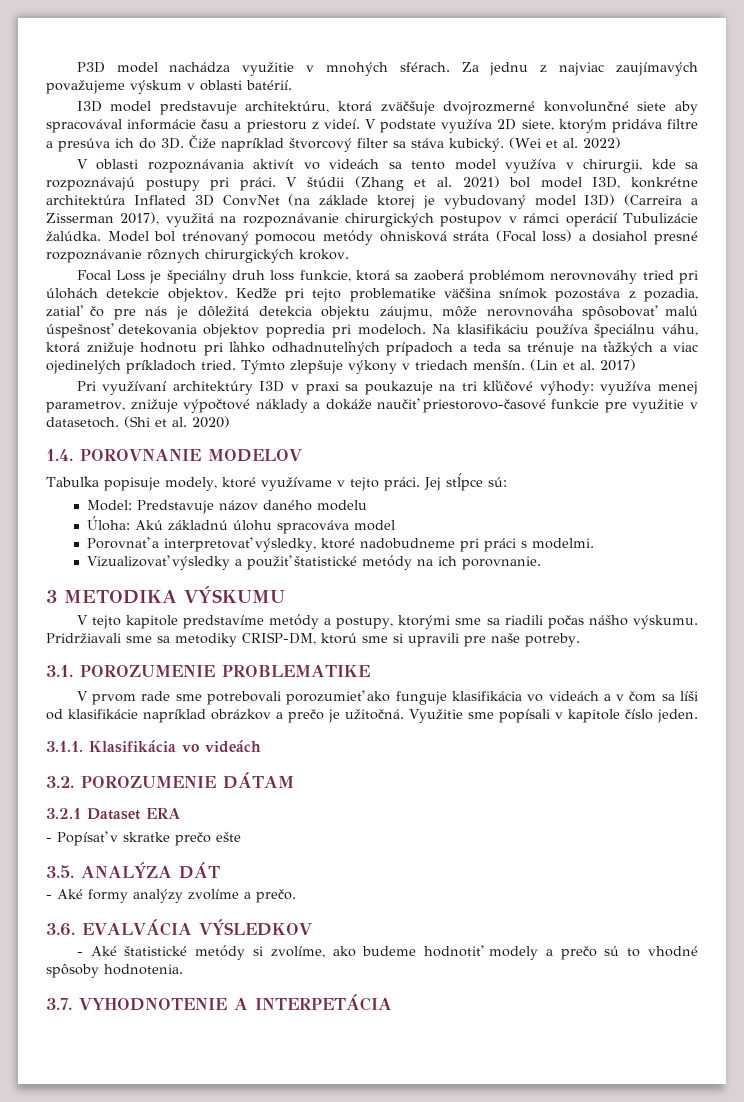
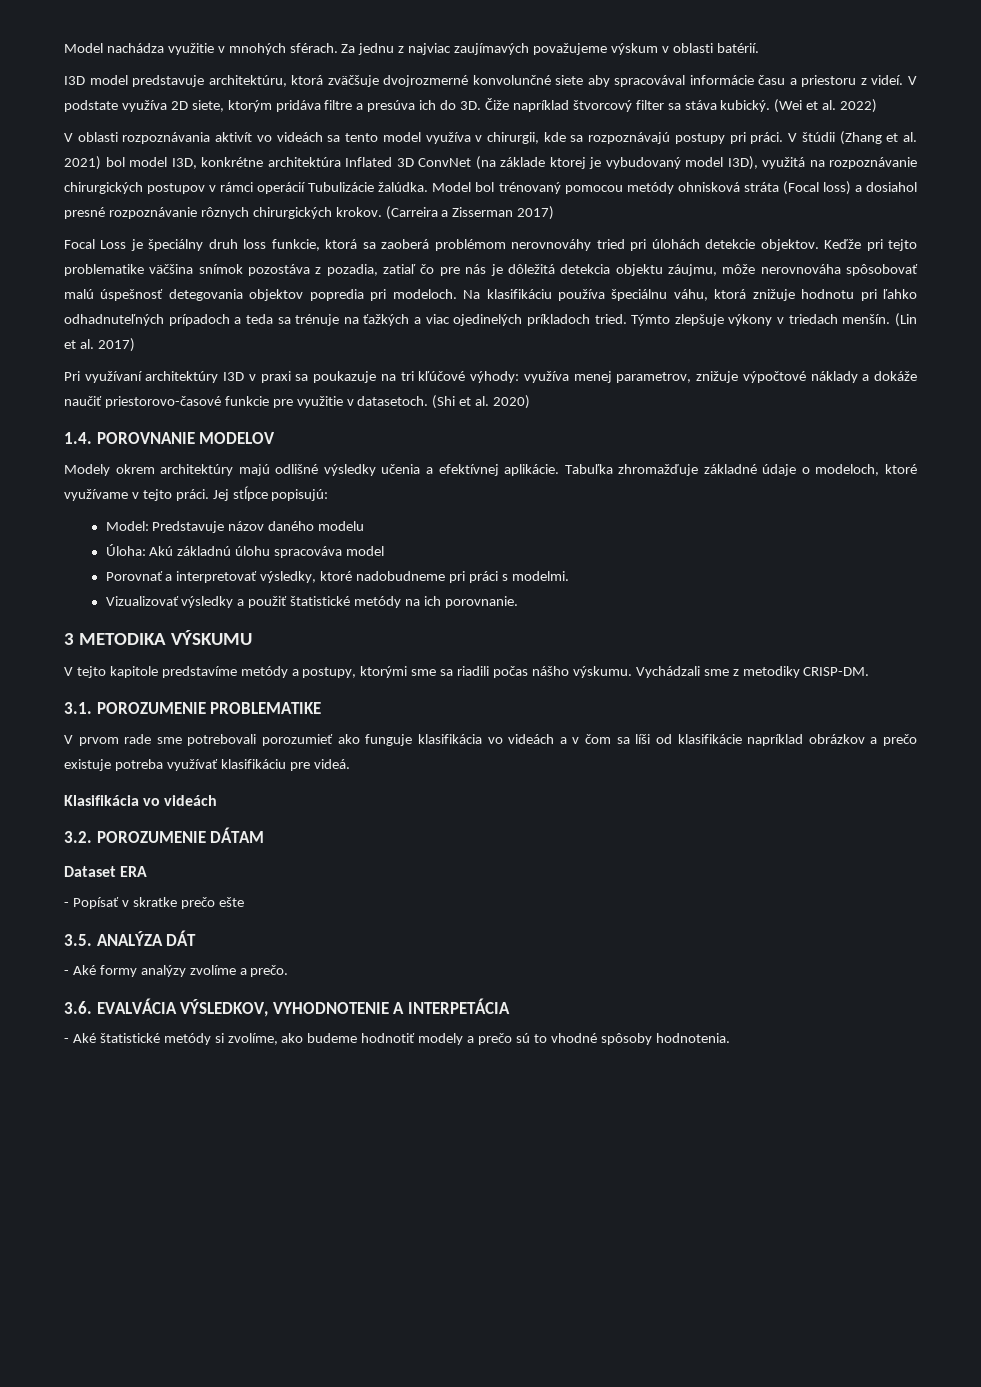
- P3D model nachádza využitie v mnohých sférach.
+ Model nachádza využitie v mnohých sférach.
- V štúdii (Zhang et al. 2021) bol model I3D, konkrétne architektúra Inflated 3D ConvNet (na základe ktorej je vybudovaný model I3D) (Carreira a Zisserman 2017), využitá na rozpoznávanie chirurgických postupov v rámci operácií Tubulizácie žalúdka.
+ V štúdii (Zhang et al. 2021) bol model I3D, konkrétne architektúra Inflated 3D ConvNet (na základe ktorej je vybudovaný model I3D), využitá na rozpoznávanie chirurgických postupov v rámci operácií Tubulizácie žalúdka.
+ (Carreira a Zisserman 2017)
- Keďže pri tejto problematike väčšina snímok pozostáva z pozadia, zatiaľ čo pre nás je dôležitá detekcia objektu záujmu, môže nerovnováha spôsobovať malú úspešnosť detekovania objektov popredia pri modeloch.
+ Keďže pri tejto problematike väčšina snímok pozostáva z pozadia, zatiaľ čo pre nás je dôležitá detekcia objektu záujmu, môže nerovnováha spôsobovať malú úspešnosť detegovania objektov popredia pri modeloch.
- Tabuľka popisuje modely, ktoré využívame v tejto práci.
+ Modely okrem architektúry majú odlišné výsledky učenia a efektívnej aplikácie. Tabuľka zhromažďuje základné údaje o modeloch, ktoré využívame v tejto práci.
- Jej stĺpce sú:
+ Jej stĺpce popisujú:
- Pridržiavali sme sa metodiky CRISP-DM, ktorú sme si upravili pre naše potreby.
+ Vychádzali sme z metodiky CRISP-DM.
- V prvom rade sme potrebovali porozumieť ako funguje klasifikácia vo videách a v čom sa líši od klasifikácie napríklad obrázkov a prečo je užitočná. Využitie sme popísali v kapitole číslo jeden.
- 3.1.1. Klasifikácia vo videách
+ V prvom rade sme potrebovali porozumieť ako funguje klasifikácia vo videách a v čom sa líši od klasifikácie napríklad obrázkov a prečo existuje potreba využívať klasifikáciu pre videá.
+ Klasifikácia vo videách
- 3.2.1 Dataset ERA
+ Dataset ERA
- 3.6. EVALVÁCIA VÝSLEDKOV
+ 3.6. EVALVÁCIA VÝSLEDKOV, VYHODNOTENIE A INTERPETÁCIA
- 3.7. VYHODNOTENIE A INTERPETÁCIA

